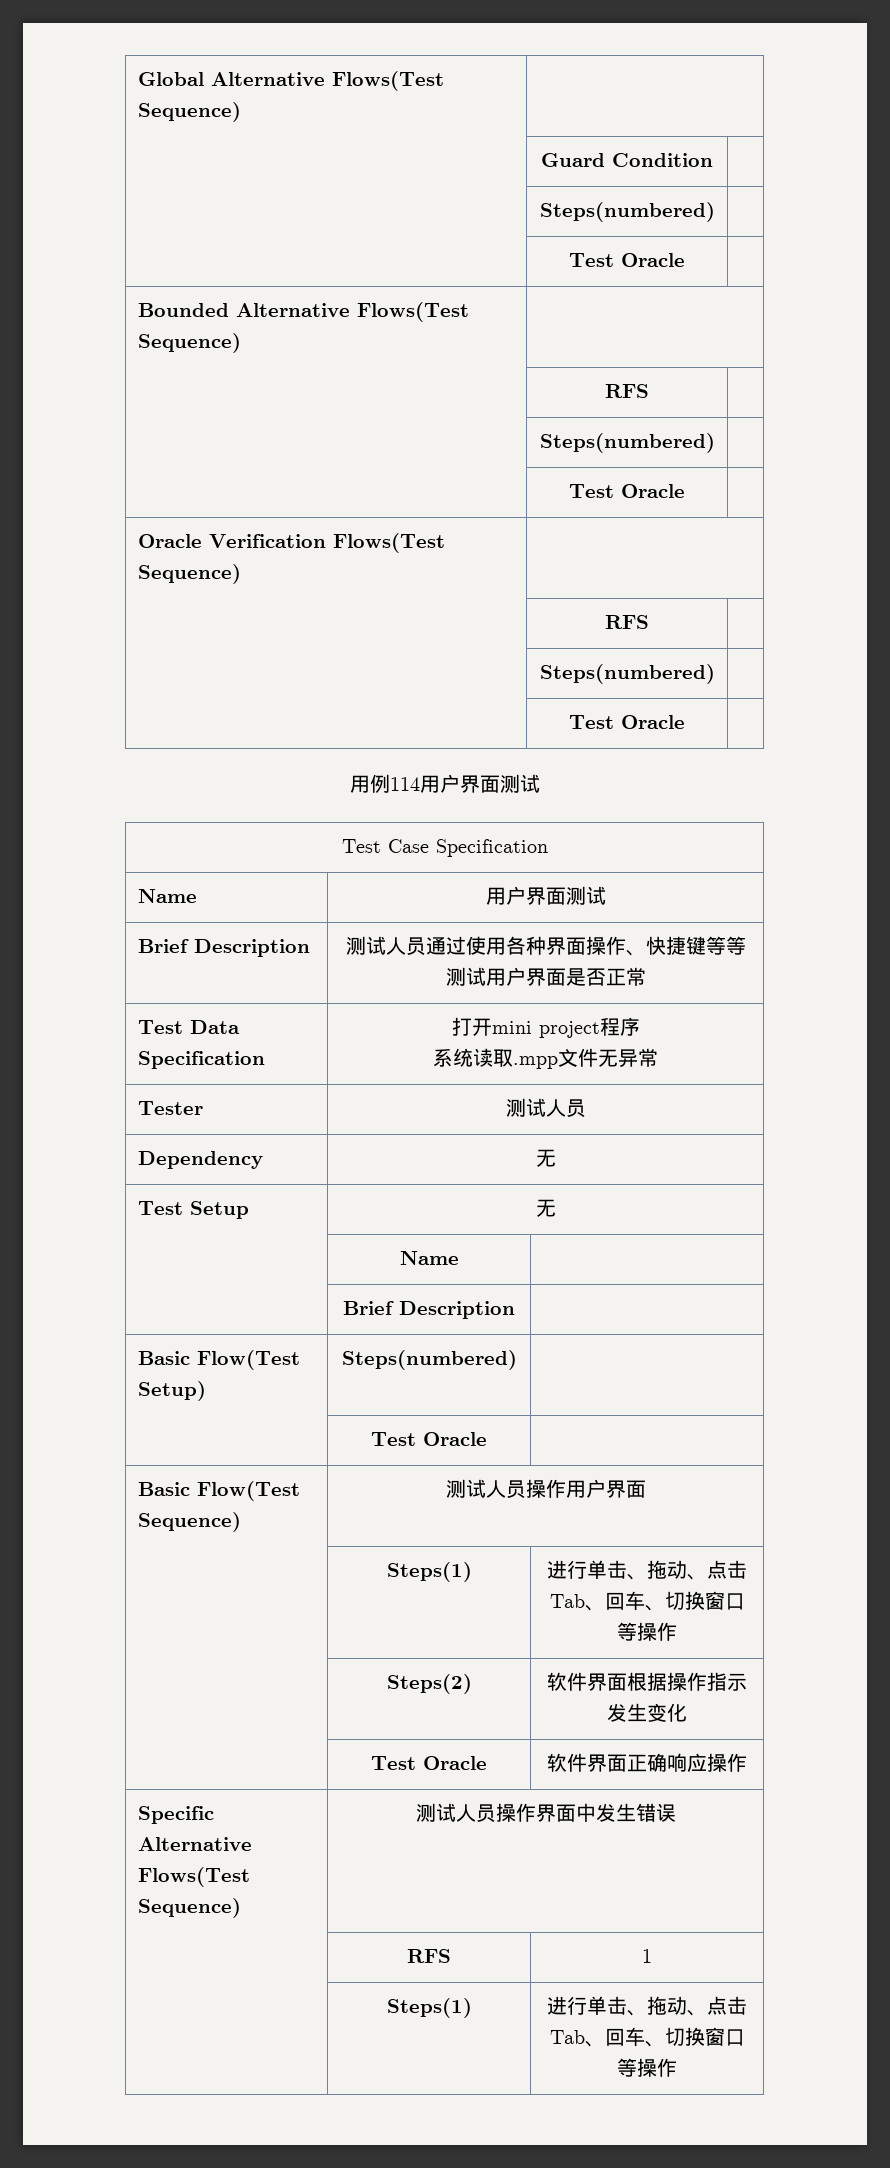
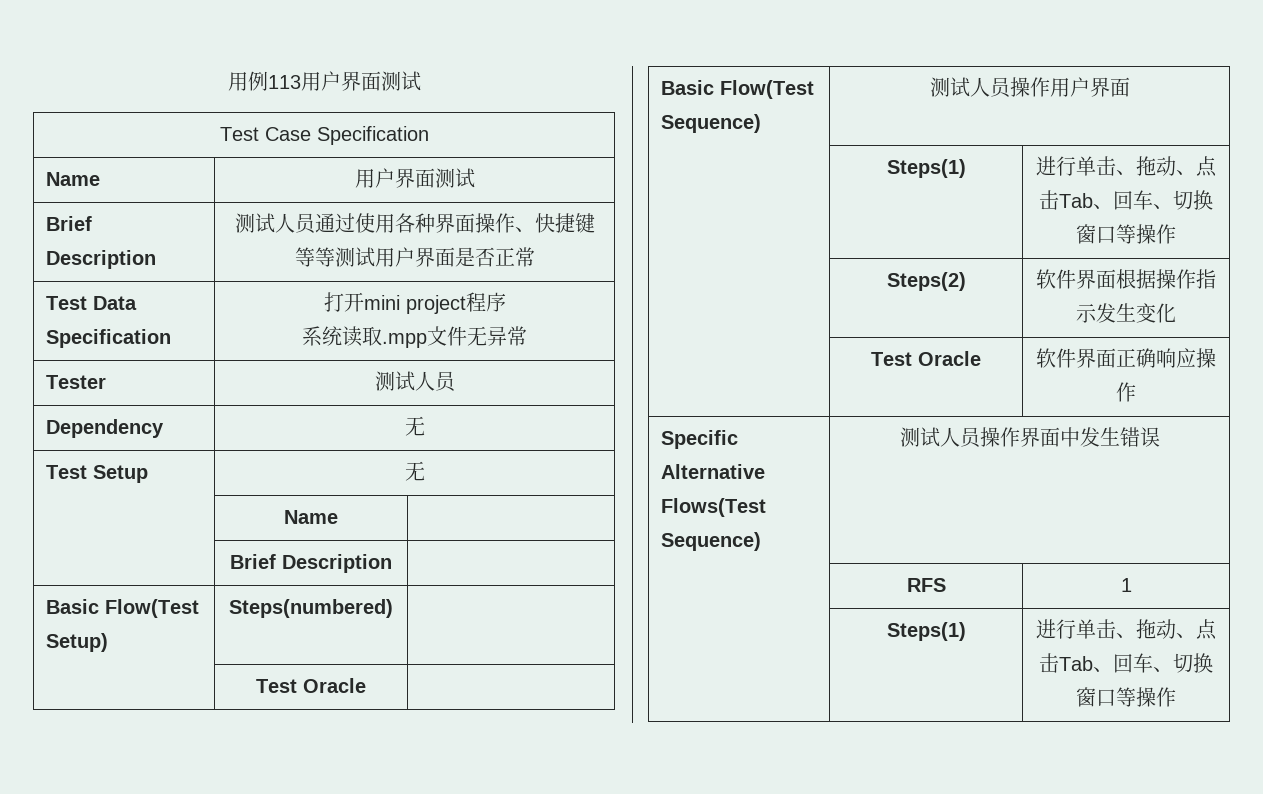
- Global Alternative Flows(Test Sequence) |
- | Guard Condition |
- | Steps(numbered) |
- | Test Oracle |
- Bounded Alternative Flows(Test Sequence) |
- | RFS |
- | Steps(numbered) |
- | Test Oracle |
- Oracle Verification Flows(Test Sequence) |
- | RFS |
- | Steps(numbered) |
- | Test Oracle |
- 用例114用户界面测试
+ 用例113用户界面测试

